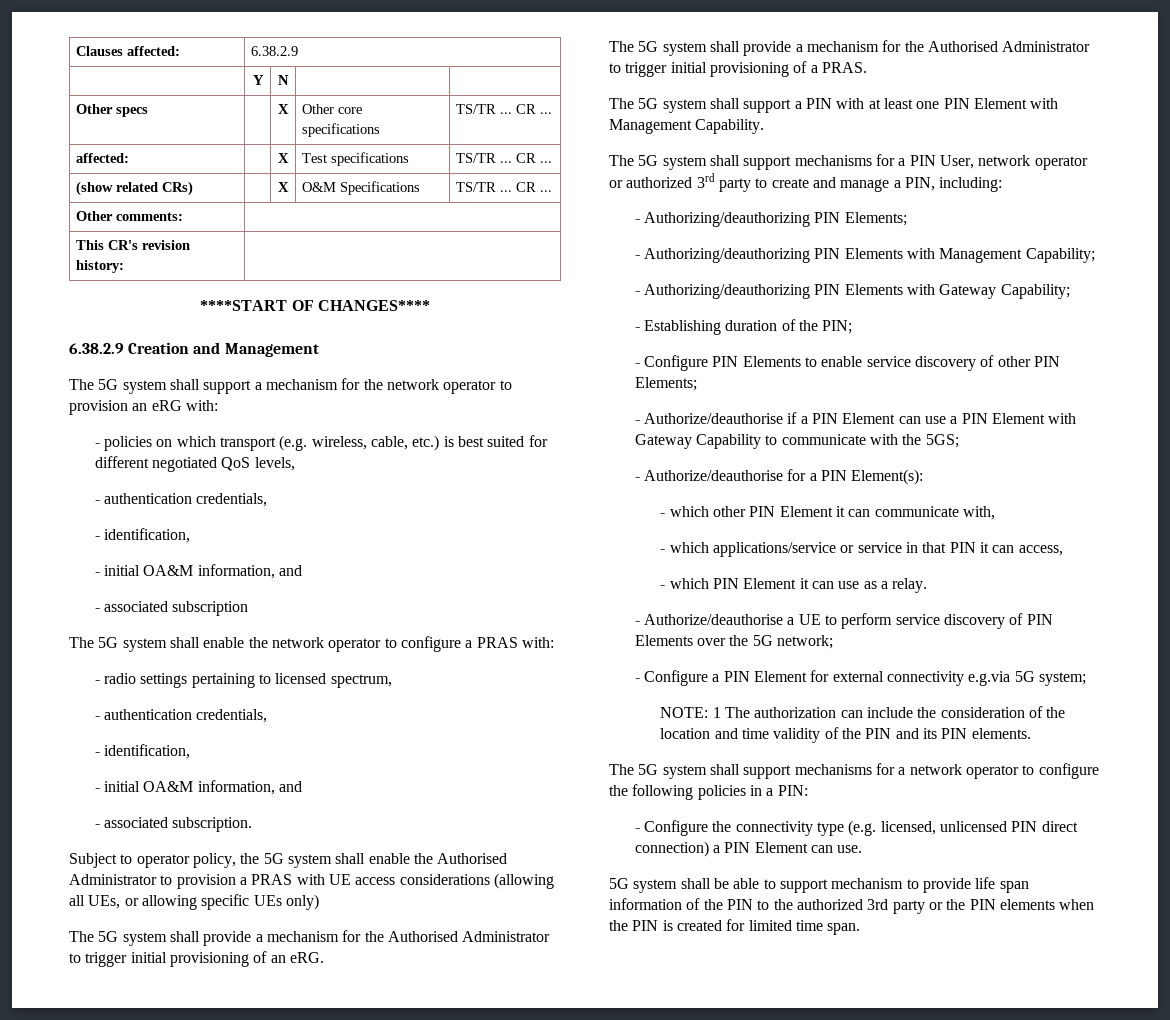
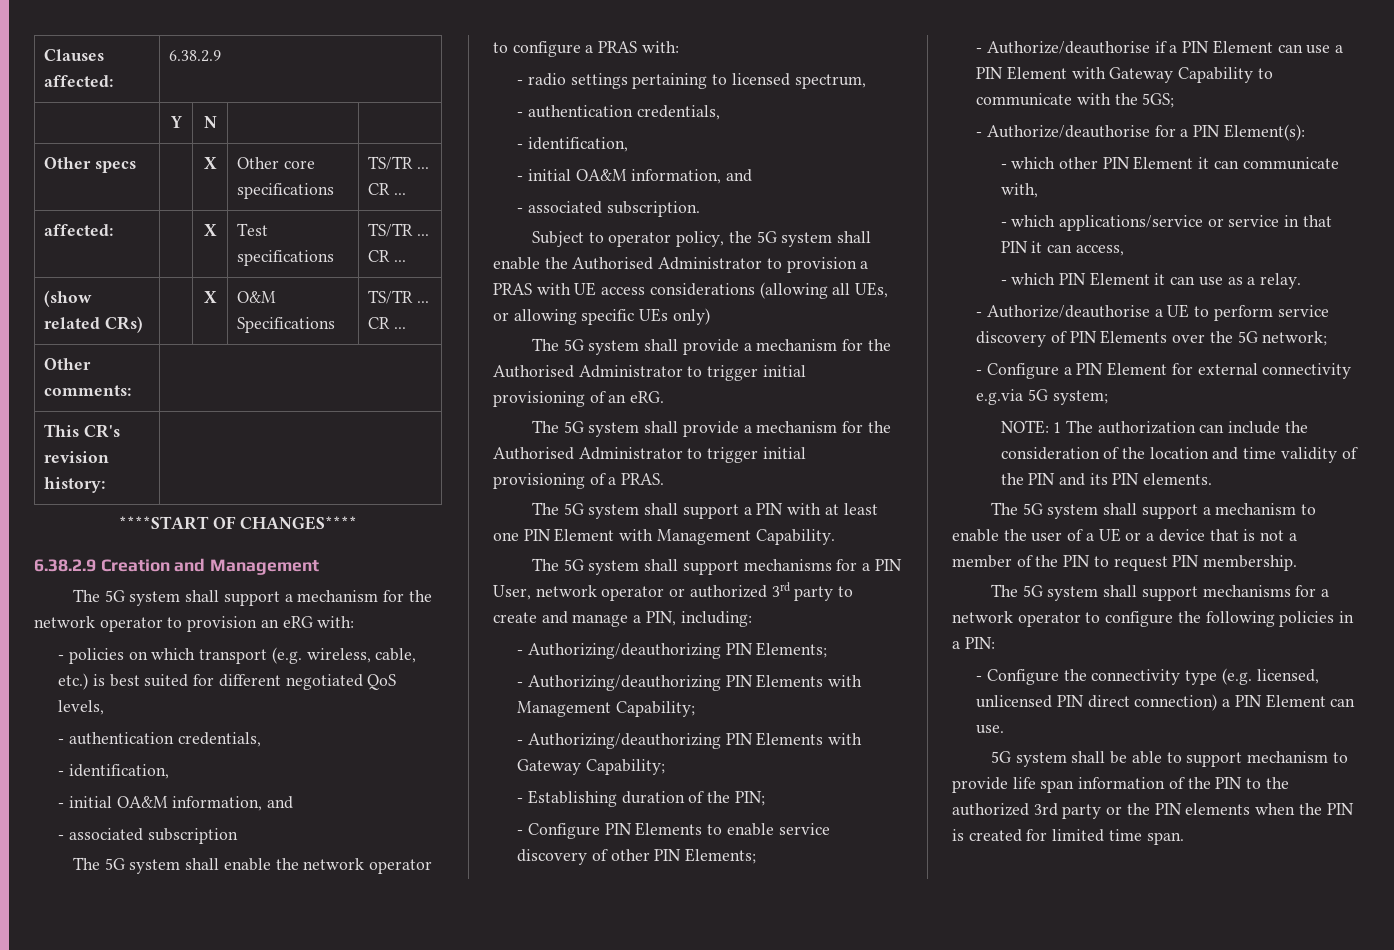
+ The 5G system shall support a mechanism to enable the user of a UE or a device that is not a member of the PIN to request PIN membership.

